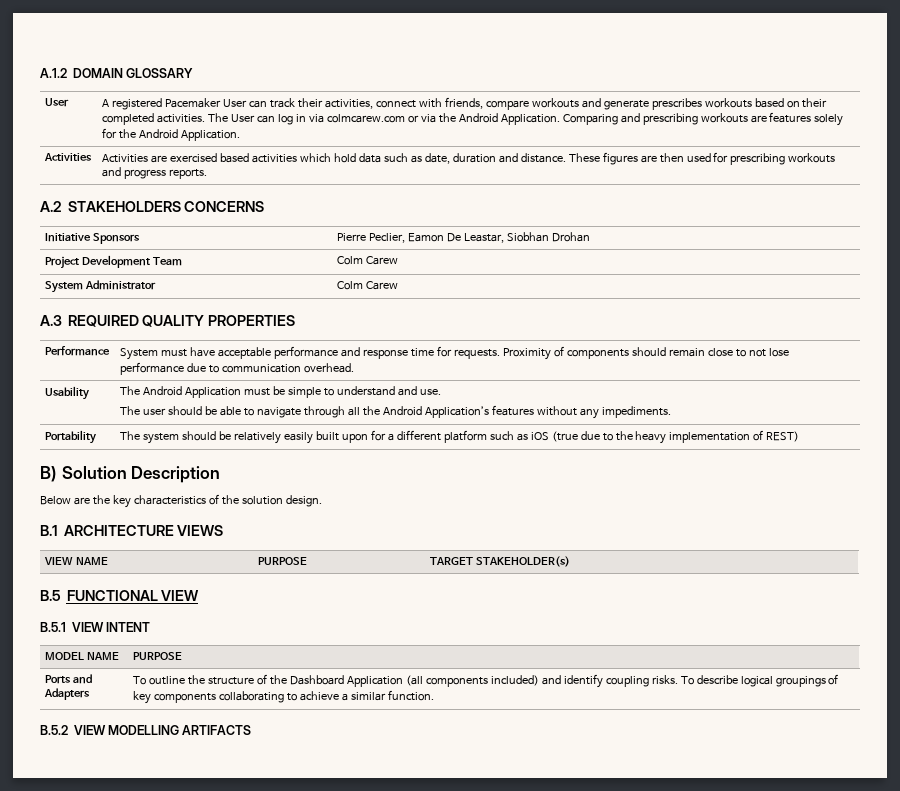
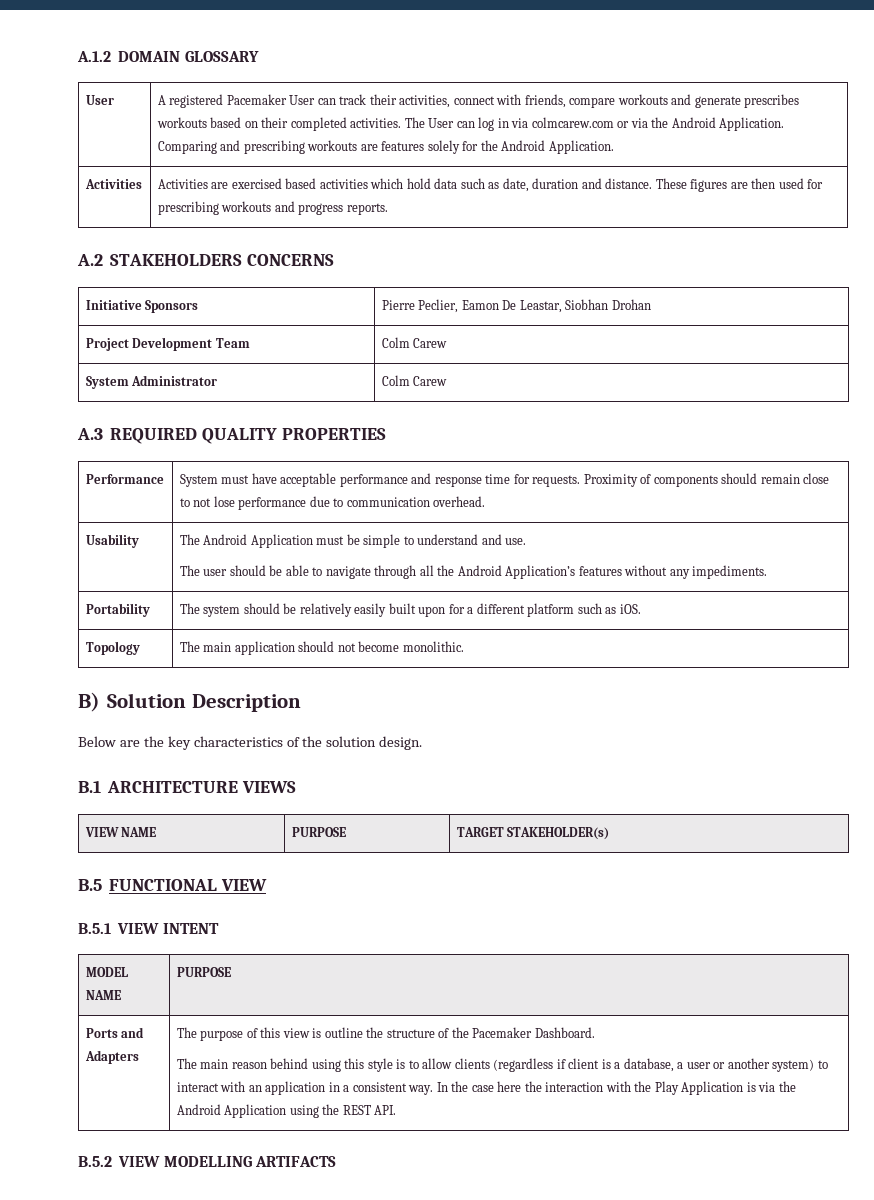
- Portability | The system should be relatively easily built upon for a different platform such as iOS (true due to the heavy implementation of REST)
+ Portability | The system should be relatively easily built upon for a different platform such as iOS.
+ Topology | The main application should not become monolithic.
- To outline the structure of the Dashboard Application (all components included) and identify coupling risks. To describe logical groupings of key components collaborating to achieve a similar function.
+ The purpose of this view is outline the structure of the Pacemaker Dashboard.
+ The main reason behind using this style is to allow clients (regardless if client is a database, a user or another system) to interact with an application in a consistent way. In the case here the interaction with the Play Application is via the Android Application using the REST API.

